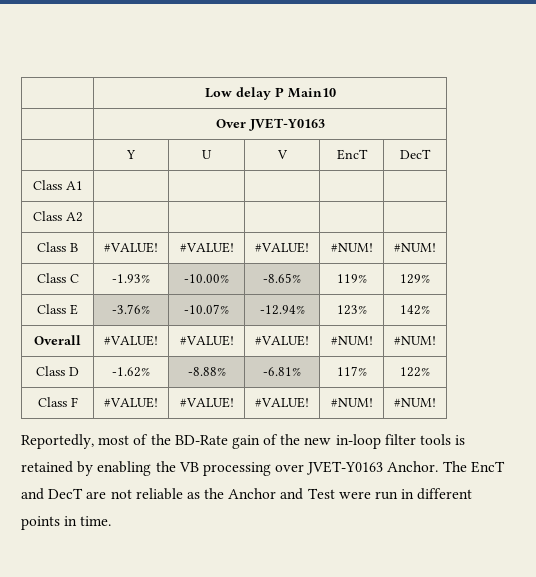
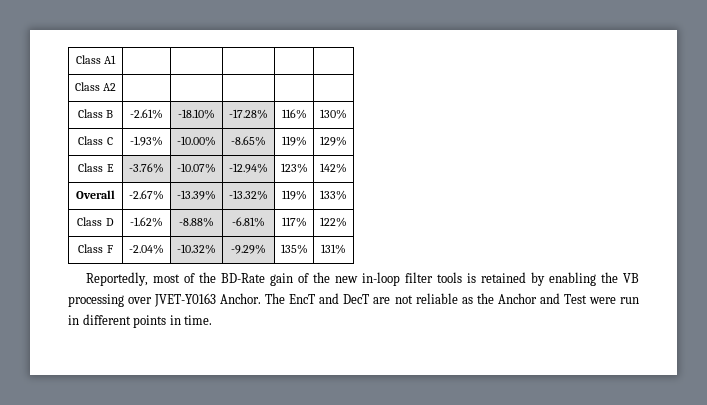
- | Low delay P Main10
- | Over JVET-Y0163
- | Y | U | V | EncT | DecT
- Class B | #VALUE! | #VALUE! | #VALUE! | #NUM! | #NUM!
+ Class B | -2.61% | -18.10% | -17.28% | 116% | 130%
- Overall | #VALUE! | #VALUE! | #VALUE! | #NUM! | #NUM!
+ Overall | -2.67% | -13.39% | -13.32% | 119% | 133%
- Class F | #VALUE! | #VALUE! | #VALUE! | #NUM! | #NUM!
+ Class F | -2.04% | -10.32% | -9.29% | 135% | 131%

